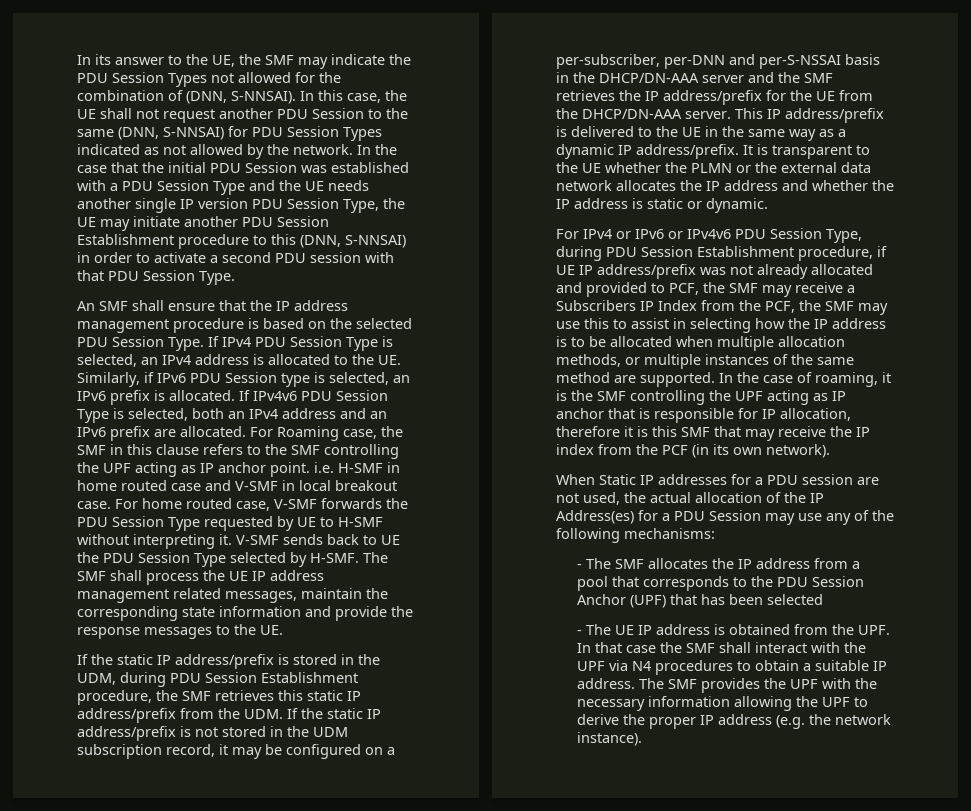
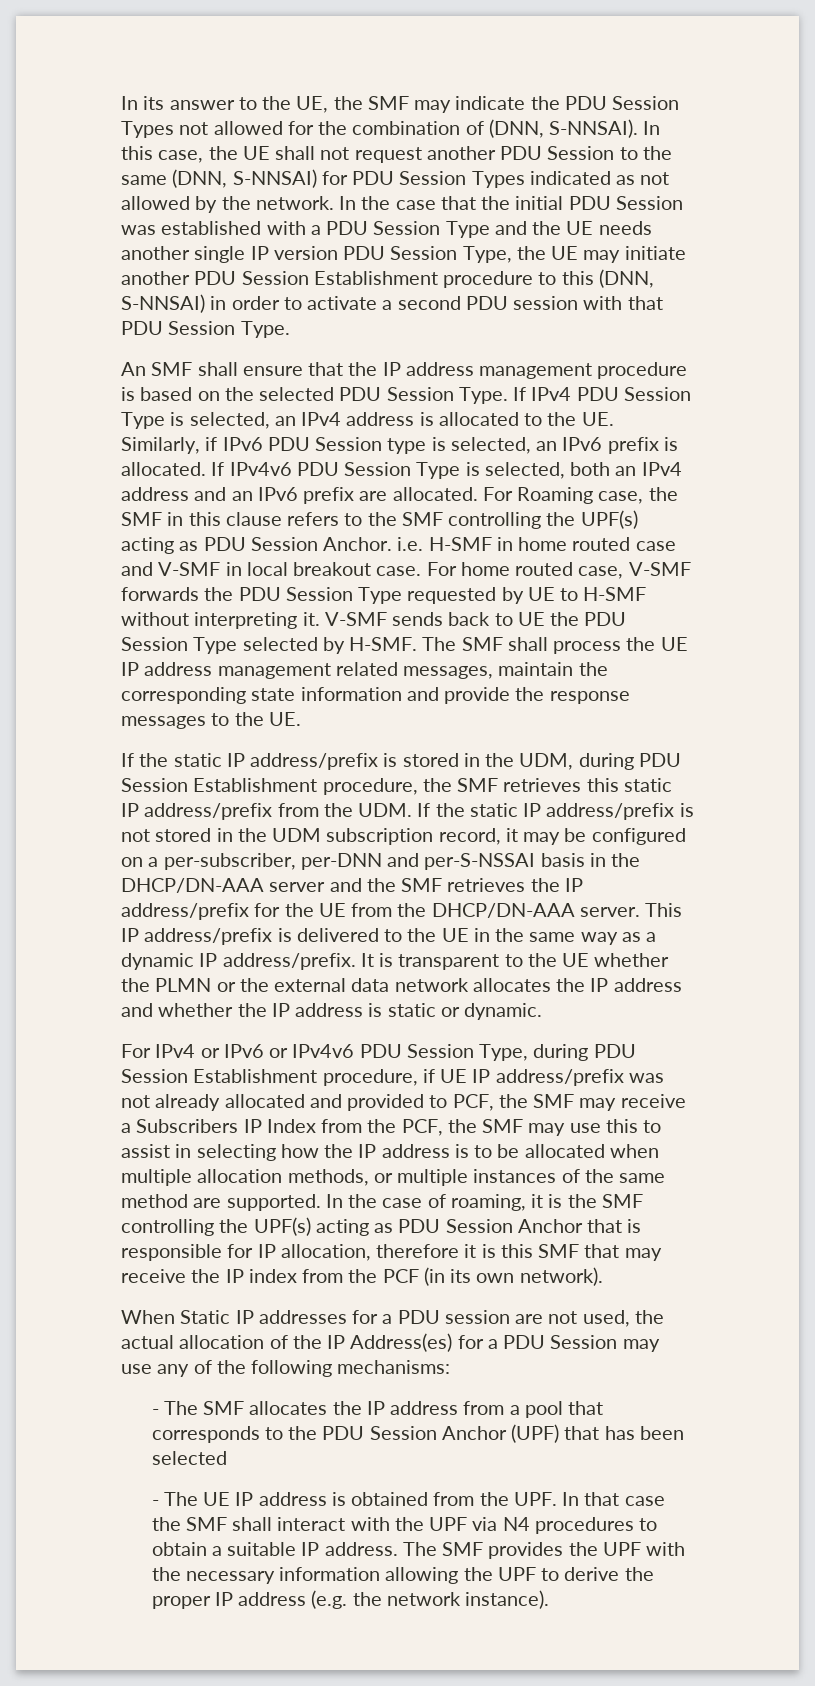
- For Roaming case, the SMF in this clause refers to the SMF controlling the UPF acting as IP anchor point. i.e. H-SMF in home routed case and V-SMF in local breakout case.
+ For Roaming case, the SMF in this clause refers to the SMF controlling the UPF(s) acting as PDU Session Anchor. i.e. H-SMF in home routed case and V-SMF in local breakout case.
- In the case of roaming, it is the SMF controlling the UPF acting as IP anchor that is responsible for IP allocation, therefore it is this SMF that may receive the IP index from the PCF (in its own network).
+ In the case of roaming, it is the SMF controlling the UPF(s) acting as PDU Session Anchor that is responsible for IP allocation, therefore it is this SMF that may receive the IP index from the PCF (in its own network).

